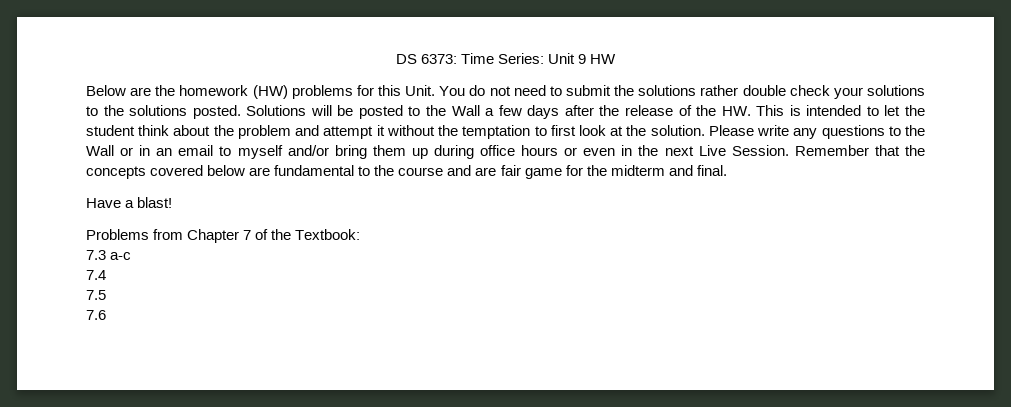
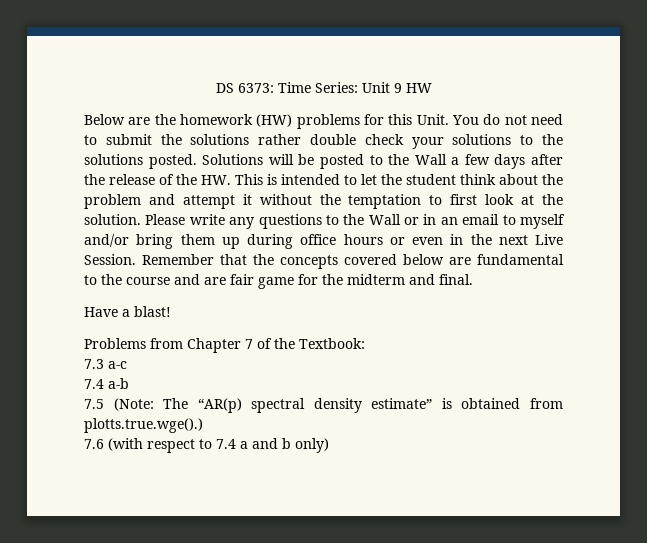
- 7.4
+ 7.4 a-b
- 7.5
- 7.6
+ 7.5 (Note: The “AR(p) spectral density estimate” is obtained from plotts.true.wge().)
+ 7.6 (with respect to 7.4 a and b only)

